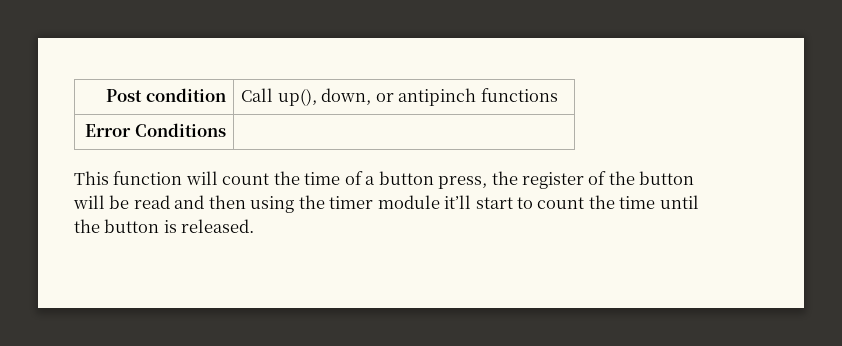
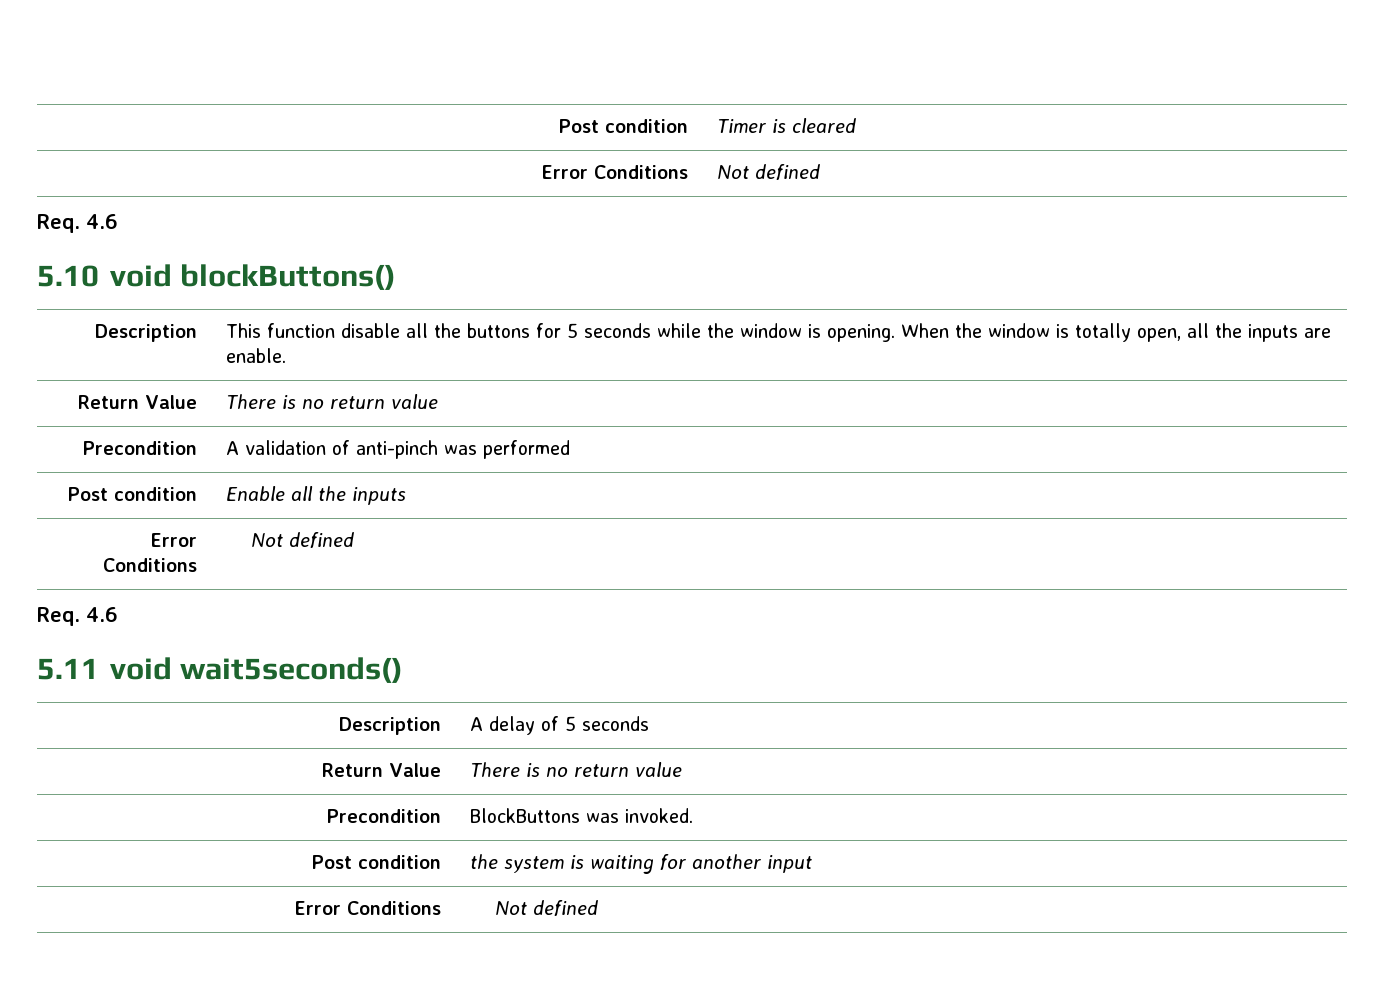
- Post condition | Call up(), down, or antipinch functions
- Error Conditions |
- This function will count the time of a button press, the register of the button will be read and then using the timer module it’ll start to count the time until the button is released.
+ Post condition | Timer is cleared
+ Error Conditions | Not defined
+ Req. 4.6
+ 5.10 void blockButtons()
+ Description | This function disable all the buttons for 5 seconds while the window is opening. When the window is totally open, all the inputs are enable.
+ Return Value | There is no return value
+ Precondition | A validation of anti-pinch was performed
+ Post condition | Enable all the inputs
+ Error Conditions | Not defined
+ Req. 4.6
+ 5.11 void wait5seconds()
+ Description | A delay of 5 seconds
+ Return Value | There is no return value
+ Precondition | BlockButtons was invoked.
+ Post condition | the system is waiting for another input
+ Error Conditions | Not defined

